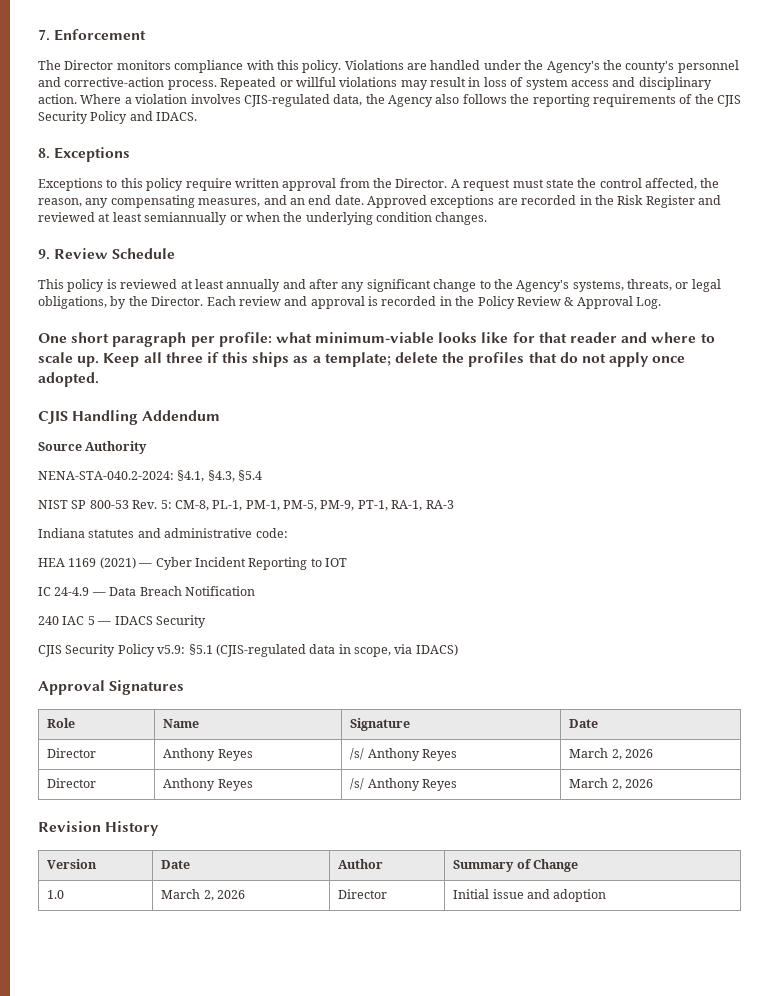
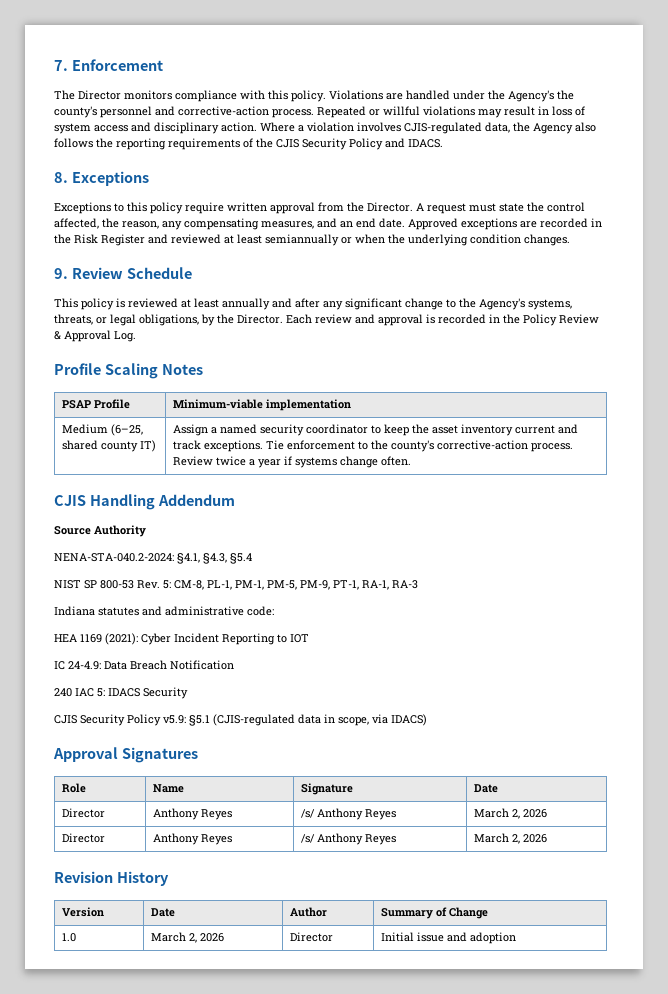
- One short paragraph per profile: what minimum-viable looks like for that reader and where to scale up. Keep all three if this ships as a template; delete the profiles that do not apply once adopted.
+ Profile Scaling Notes
+ PSAP Profile | Minimum-viable implementation
+ Medium (6–25, shared county IT) | Assign a named security coordinator to keep the asset inventory current and track exceptions. Tie enforcement to the county's corrective-action process. Review twice a year if systems change often.
- HEA 1169 (2021) — Cyber Incident Reporting to IOT
+ HEA 1169 (2021): Cyber Incident Reporting to IOT
- IC 24-4.9 — Data Breach Notification
+ IC 24-4.9: Data Breach Notification
- 240 IAC 5 — IDACS Security
+ 240 IAC 5: IDACS Security

